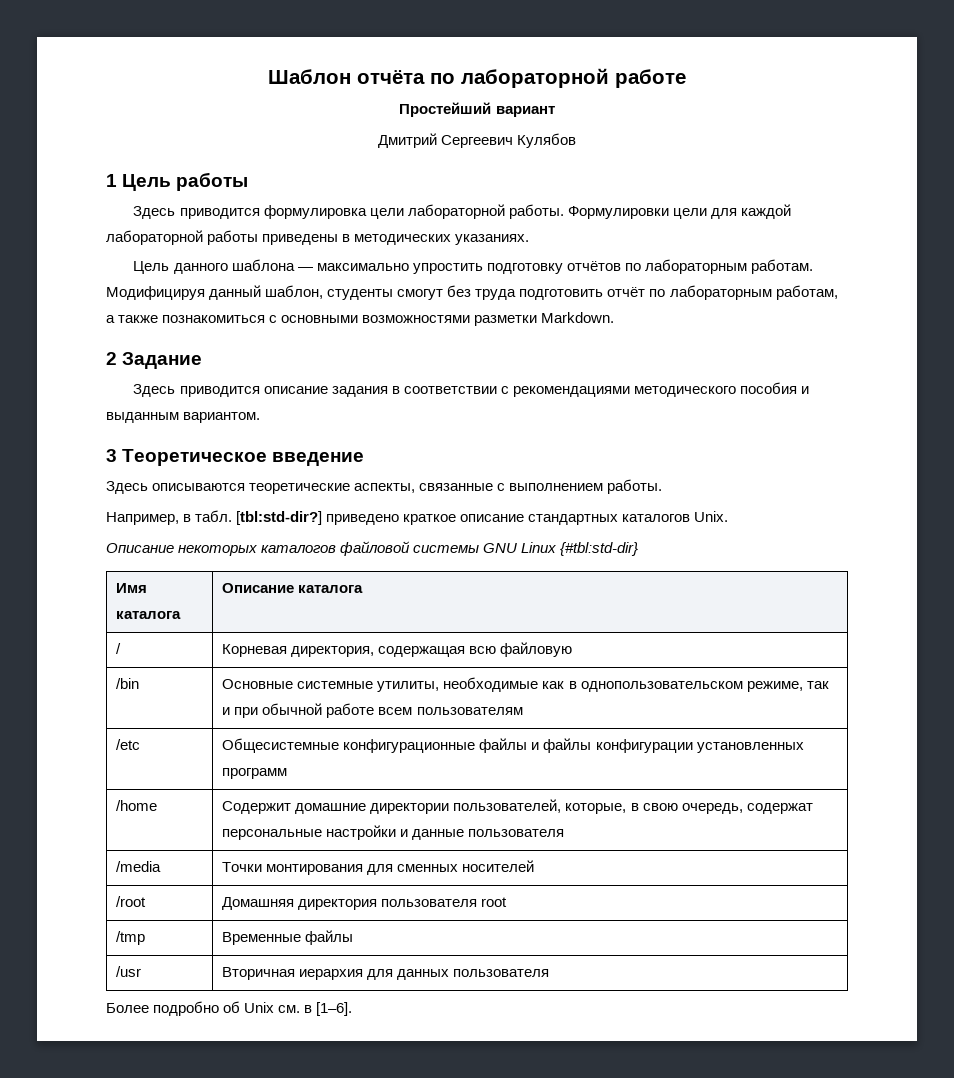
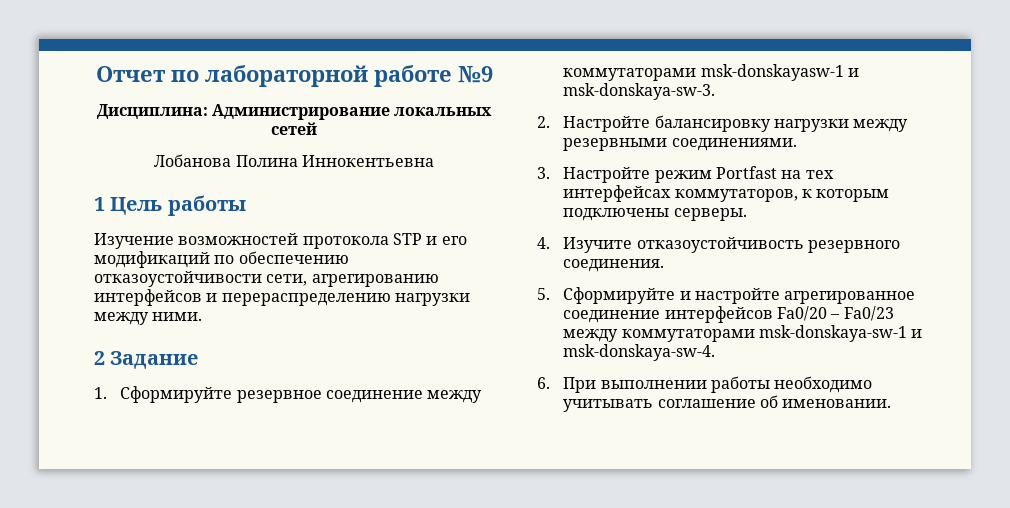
- Шаблон отчёта по лабораторной работе
- Простейший вариант
- Дмитрий Сергеевич Кулябов
+ Отчет по лабораторной работе №9
+ Дисциплина: Администрирование локальных сетей
+ Лобанова Полина Иннокентьевна
  1 Цель работы
- Здесь приводится формулировка цели лабораторной работы. Формулировки цели для каждой лабораторной работы приведены в методических указаниях.
- Цель данного шаблона — максимально упростить подготовку отчётов по лабораторным работам. Модифицируя данный шаблон, студенты смогут без труда подготовить отчёт по лабораторным работам, а также познакомиться с основными возможностями разметки Markdown.
+ Изучение возможностей протокола STP и его модификаций по обеспечению отказоустойчивости сети, агрегированию интерфейсов и перераспределению нагрузки между ними.
  2 Задание
- Здесь приводится описание задания в соответствии с рекомендациями методического пособия и выданным вариантом.
- 3 Теоретическое введение
- Здесь описываются теоретические аспекты, связанные с выполнением работы.
- Например, в табл. [tbl:std-dir?] приведено краткое описание стандартных каталогов Unix.
- Описание некоторых каталогов файловой системы GNU Linux {#tbl:std-dir}
- Имя каталога | Описание каталога
- / | Корневая директория, содержащая всю файловую
- /bin | Основные системные утилиты, необходимые как в однопользовательском режиме, так и при обычной работе всем пользователям
- /etc | Общесистемные конфигурационные файлы и файлы конфигурации установленных программ
- /home | Содержит домашние директории пользователей, которые, в свою очередь, содержат персональные настройки и данные пользователя
- /media | Точки монтирования для сменных носителей
- /root | Домашняя директория пользователя root
- /tmp | Временные файлы
- /usr | Вторичная иерархия для данных пользователя
- Более подробно об Unix см. в [1–6].
+ 1. Сформируйте резервное соединение между коммутаторами msk-donskayasw-1 и msk-donskaya-sw-3.
+ 2. Настройте балансировку нагрузки между резервными соединениями.
+ 3. Настройте режим Portfast на тех интерфейсах коммутаторов, к которым подключены серверы.
+ 4. Изучите отказоустойчивость резервного соединения.
+ 5. Сформируйте и настройте агрегированное соединение интерфейсов Fa0/20 – Fa0/23 между коммутаторами msk-donskaya-sw-1 и msk-donskaya-sw-4.
+ 6. При выполнении работы необходимо учитывать соглашение об именовании.

